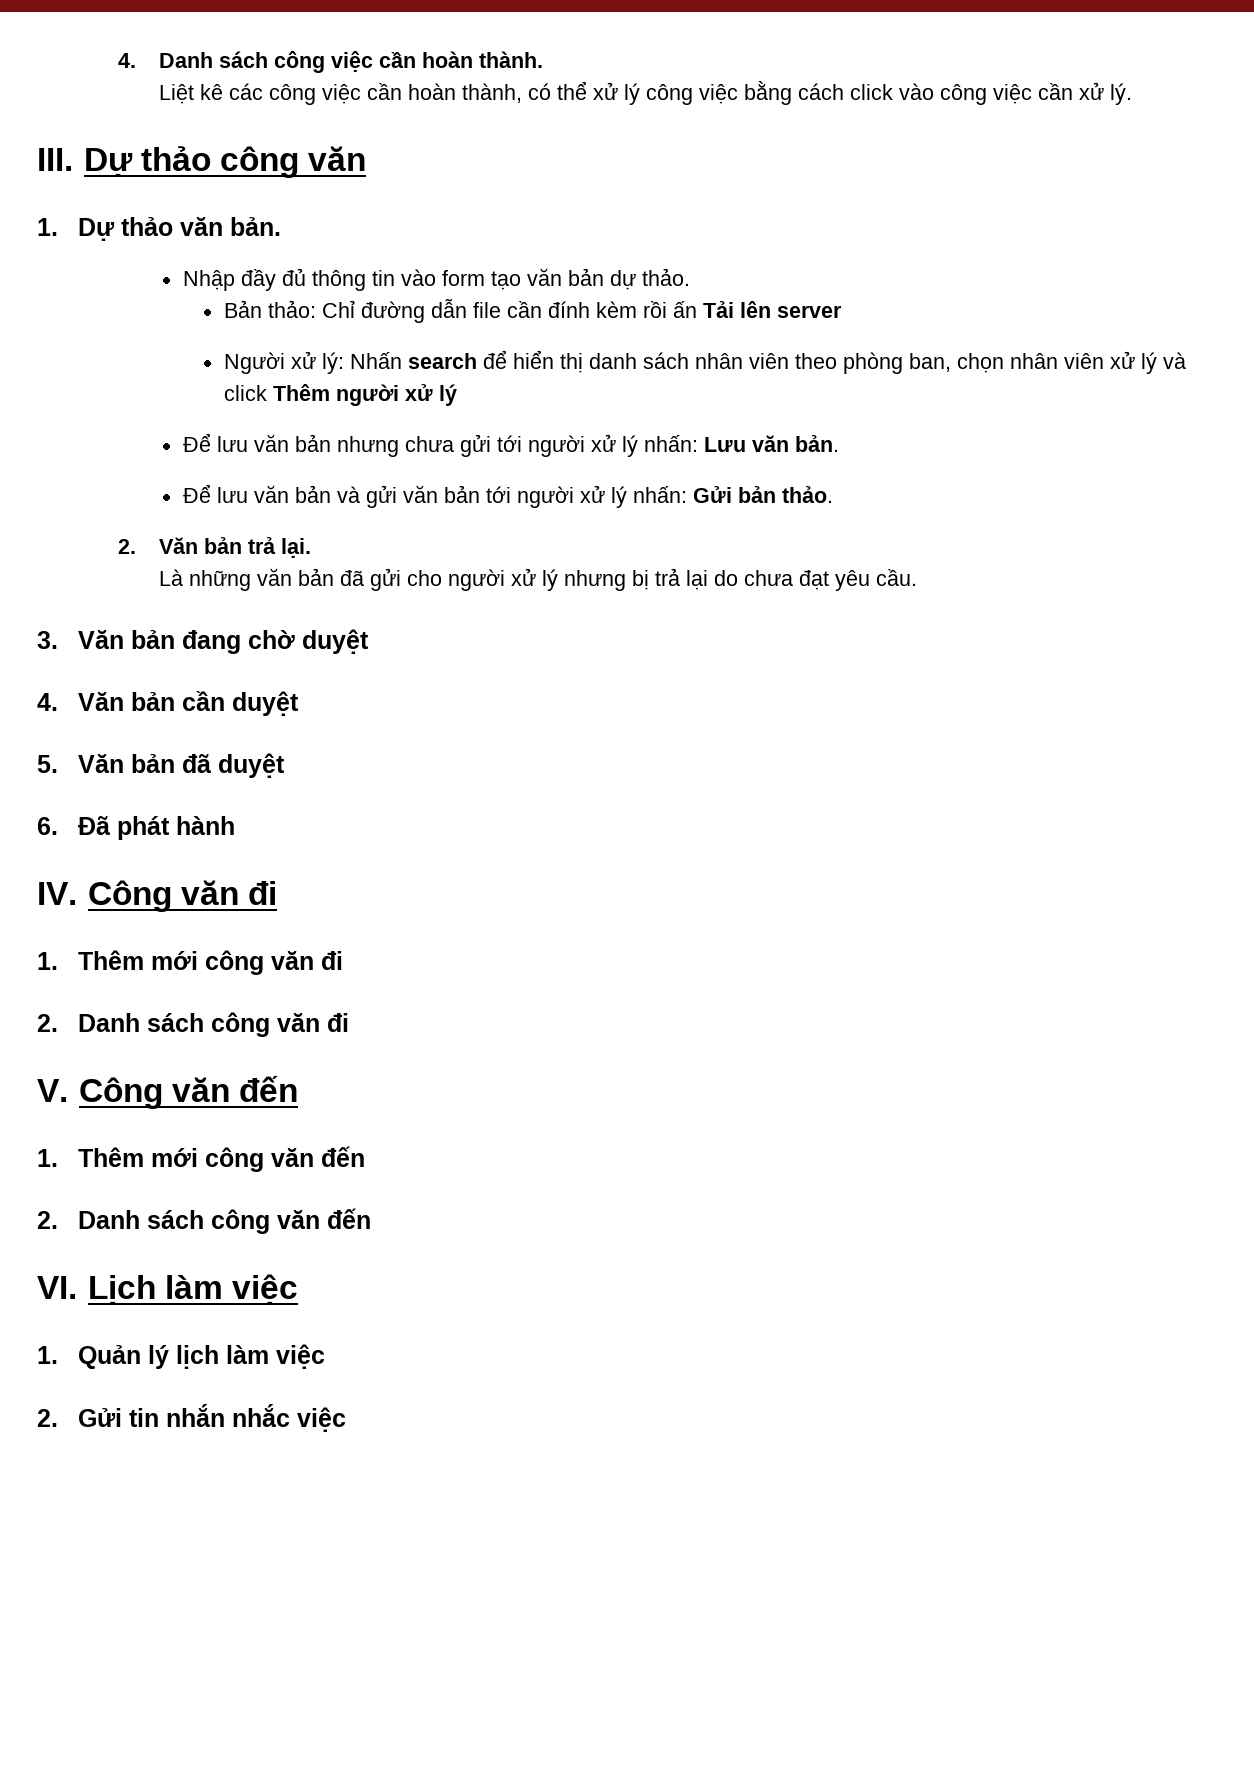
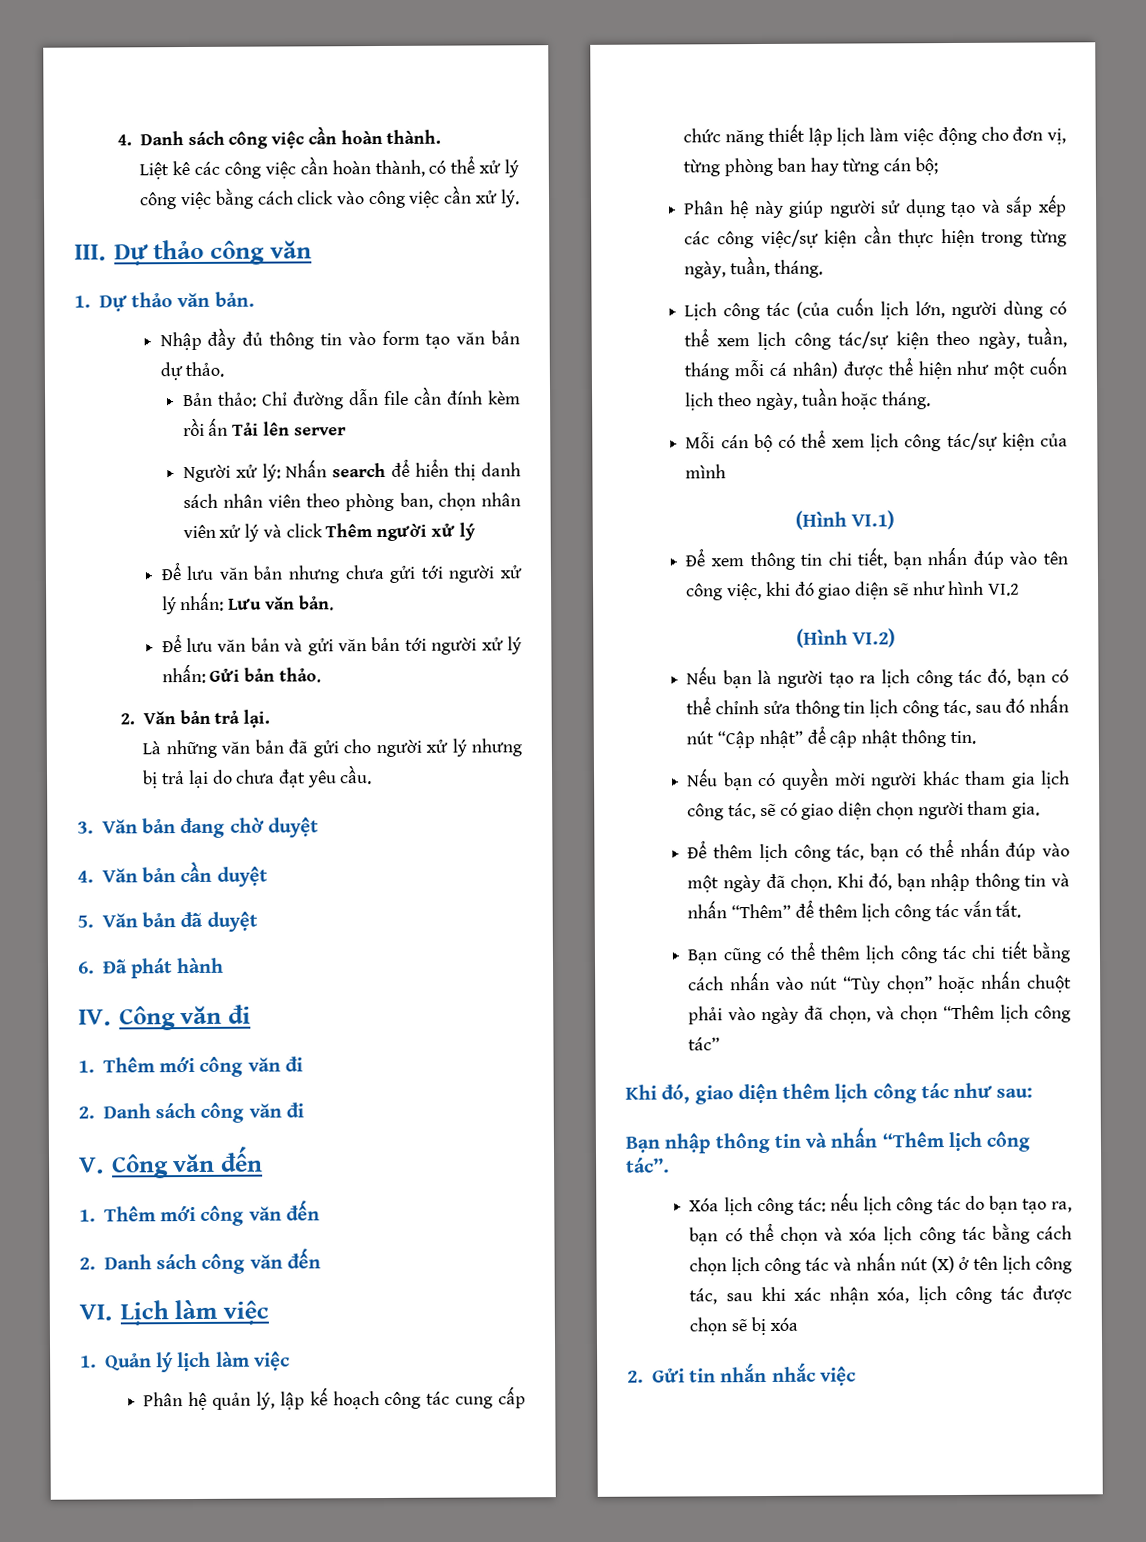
+ Phân hệ quản lý, lập kế hoạch công tác cung cấp chức năng thiết lập lịch làm việc động cho đơn vị, từng phòng ban hay từng cán bộ;
+ Phân hệ này giúp người sử dụng tạo và sắp xếp các công việc/sự kiện cần thực hiện trong từng ngày, tuần, tháng.
+ Lịch công tác (của cuốn lịch lớn, người dùng có thể xem lịch công tác/sự kiện theo ngày, tuần, tháng mỗi cá nhân) được thể hiện như một cuốn lịch theo ngày, tuần hoặc tháng.
+ Mỗi cán bộ có thể xem lịch công tác/sự kiện của mình
+ (Hình VI.1)
+ Để xem thông tin chi tiết, bạn nhấn đúp vào tên công việc, khi đó giao diện sẽ như hình VI.2
+ (Hình VI.2)
+ Nếu bạn là người tạo ra lịch công tác đó, bạn có thể chỉnh sửa thông tin lịch công tác, sau đó nhấn nút “Cập nhật” để cập nhật thông tin.
+ Nếu bạn có quyền mời người khác tham gia lịch công tác, sẽ có giao diện chọn người tham gia.
+ Để thêm lịch công tác, bạn có thể nhấn đúp vào một ngày đã chọn. Khi đó, bạn nhập thông tin và nhấn “Thêm” để thêm lịch công tác vắn tắt.
+ Bạn cũng có thể thêm lịch công tác chi tiết bằng cách nhấn vào nút “Tùy chọn” hoặc nhấn chuột phải vào ngày đã chọn, và chọn “Thêm lịch công tác”
+ Khi đó, giao diện thêm lịch công tác như sau:
+ Bạn nhập thông tin và nhấn “Thêm lịch công tác”.
+ Xóa lịch công tác: nếu lịch công tác do bạn tạo ra, bạn có thể chọn và xóa lịch công tác bằng cách chọn lịch công tác và nhấn nút (X) ở tên lịch công tác, sau khi xác nhận xóa, lịch công tác được chọn sẽ bị xóa

